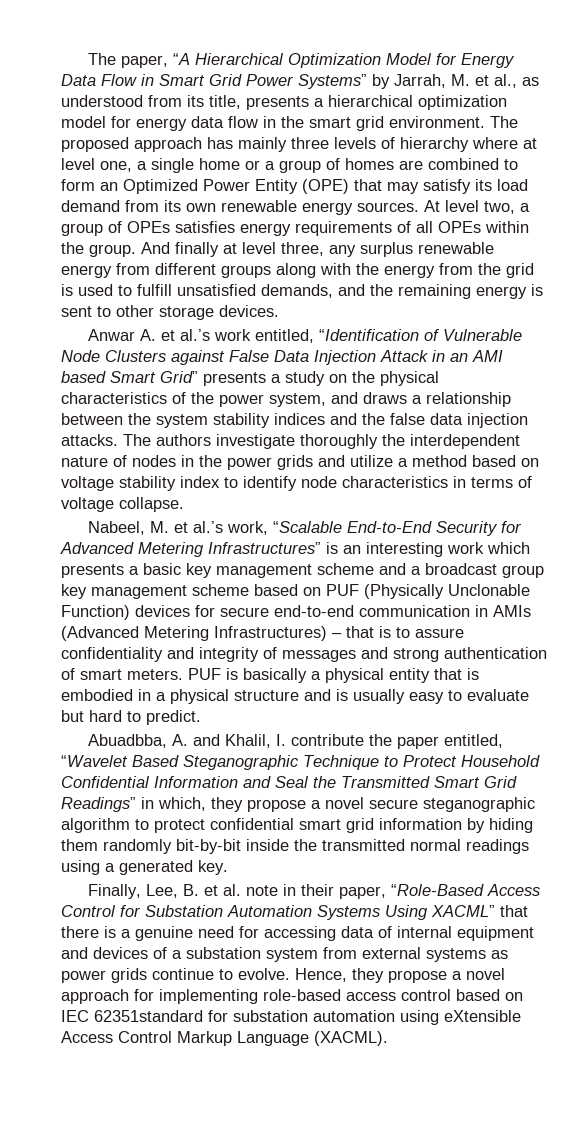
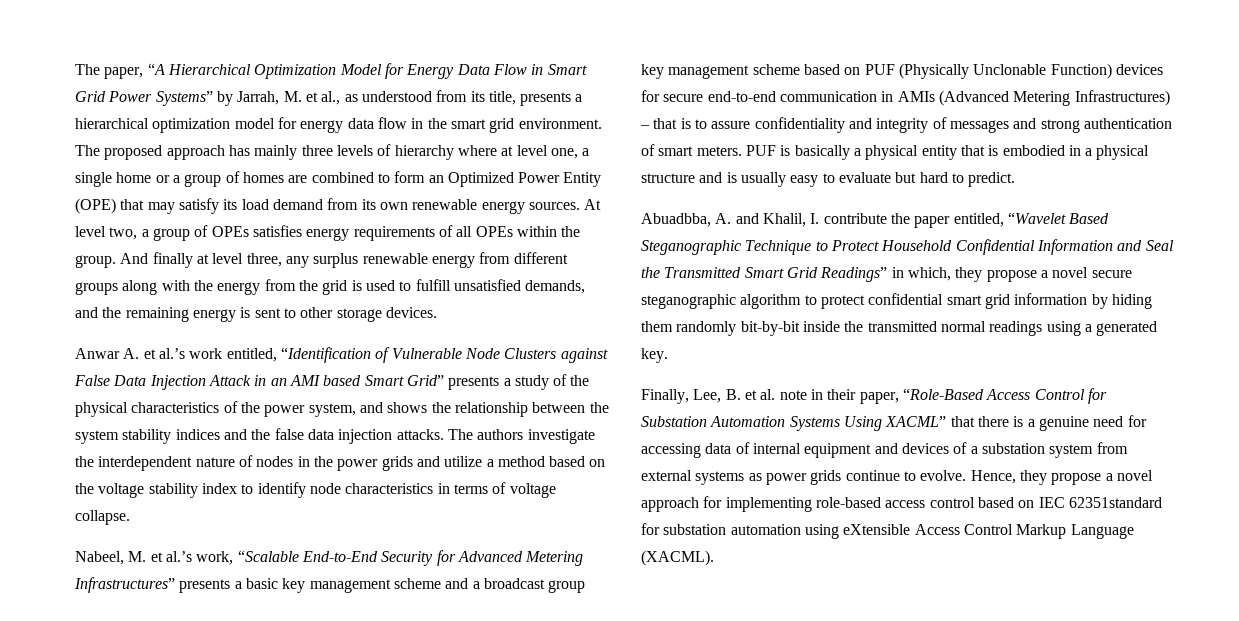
- Anwar A. et al.’s work entitled, “Identification of Vulnerable Node Clusters against False Data Injection Attack in an AMI based Smart Grid” presents a study on the physical characteristics of the power system, and draws a relationship between the system stability indices and the false data injection attacks.
+ Anwar A. et al.’s work entitled, “Identification of Vulnerable Node Clusters against False Data Injection Attack in an AMI based Smart Grid” presents a study of the physical characteristics of the power system, and shows the relationship between the system stability indices and the false data injection attacks.
- The authors investigate thoroughly the interdependent nature of nodes in the power grids and utilize a method based on voltage stability index to identify node characteristics in terms of voltage collapse.
+ The authors investigate the interdependent nature of nodes in the power grids and utilize a method based on the voltage stability index to identify node characteristics in terms of voltage collapse.
- Nabeel, M. et al.’s work, “Scalable End-to-End Security for Advanced Metering Infrastructures” is an interesting work which presents a basic key management scheme and a broadcast group key management scheme based on PUF (Physically Unclonable Function) devices for secure end-to-end communication in AMIs (Advanced Metering Infrastructures) – that is to assure confidentiality and integrity of messages and strong authentication of smart meters.
+ Nabeel, M. et al.’s work, “Scalable End-to-End Security for Advanced Metering Infrastructures” presents a basic key management scheme and a broadcast group key management scheme based on PUF (Physically Unclonable Function) devices for secure end-to-end communication in AMIs (Advanced Metering Infrastructures) – that is to assure confidentiality and integrity of messages and strong authentication of smart meters.

